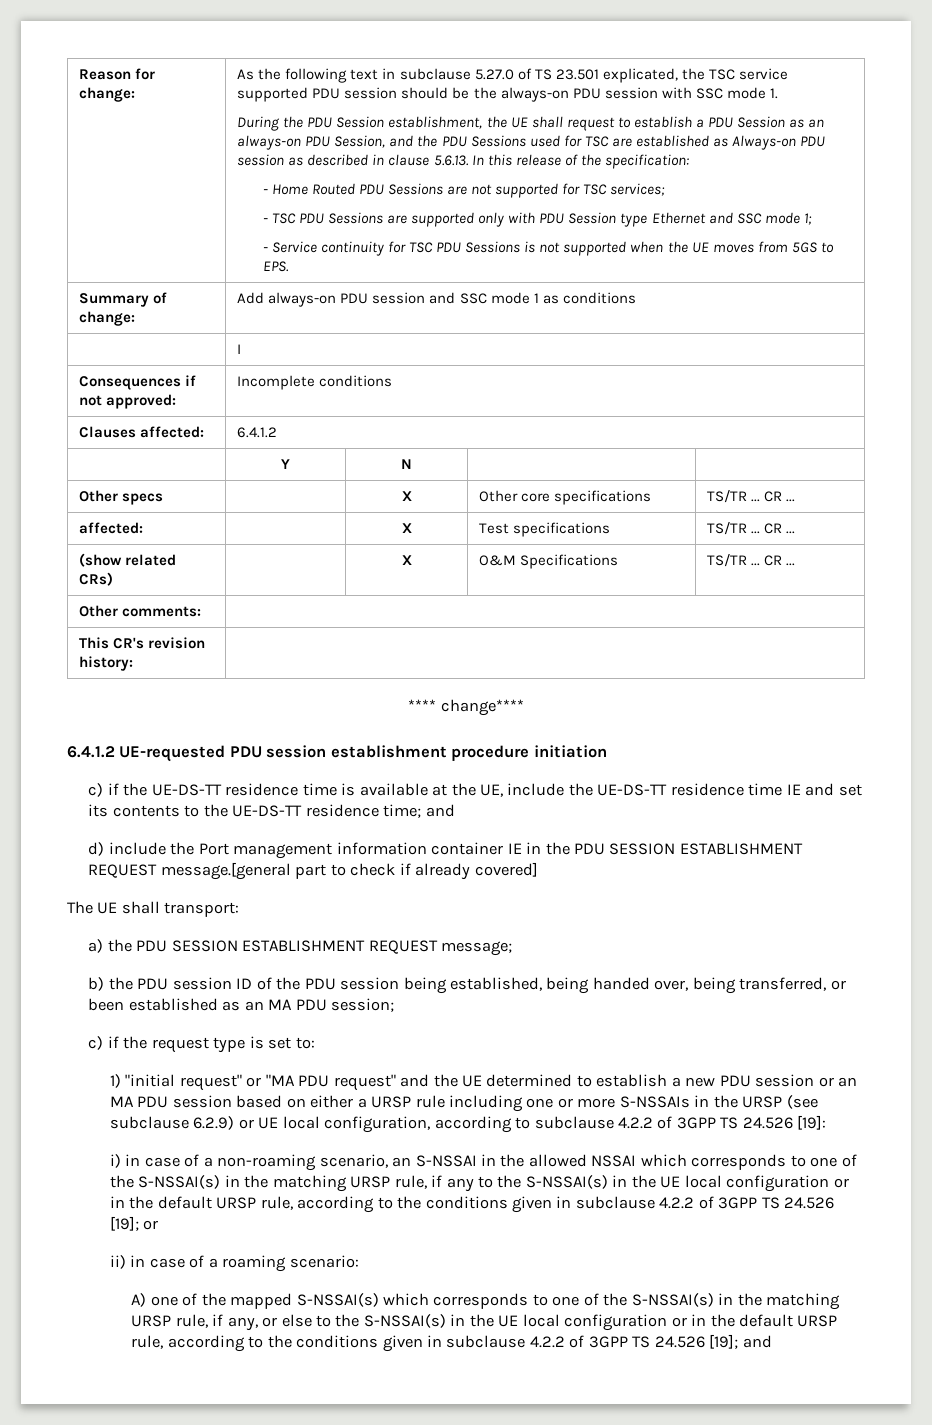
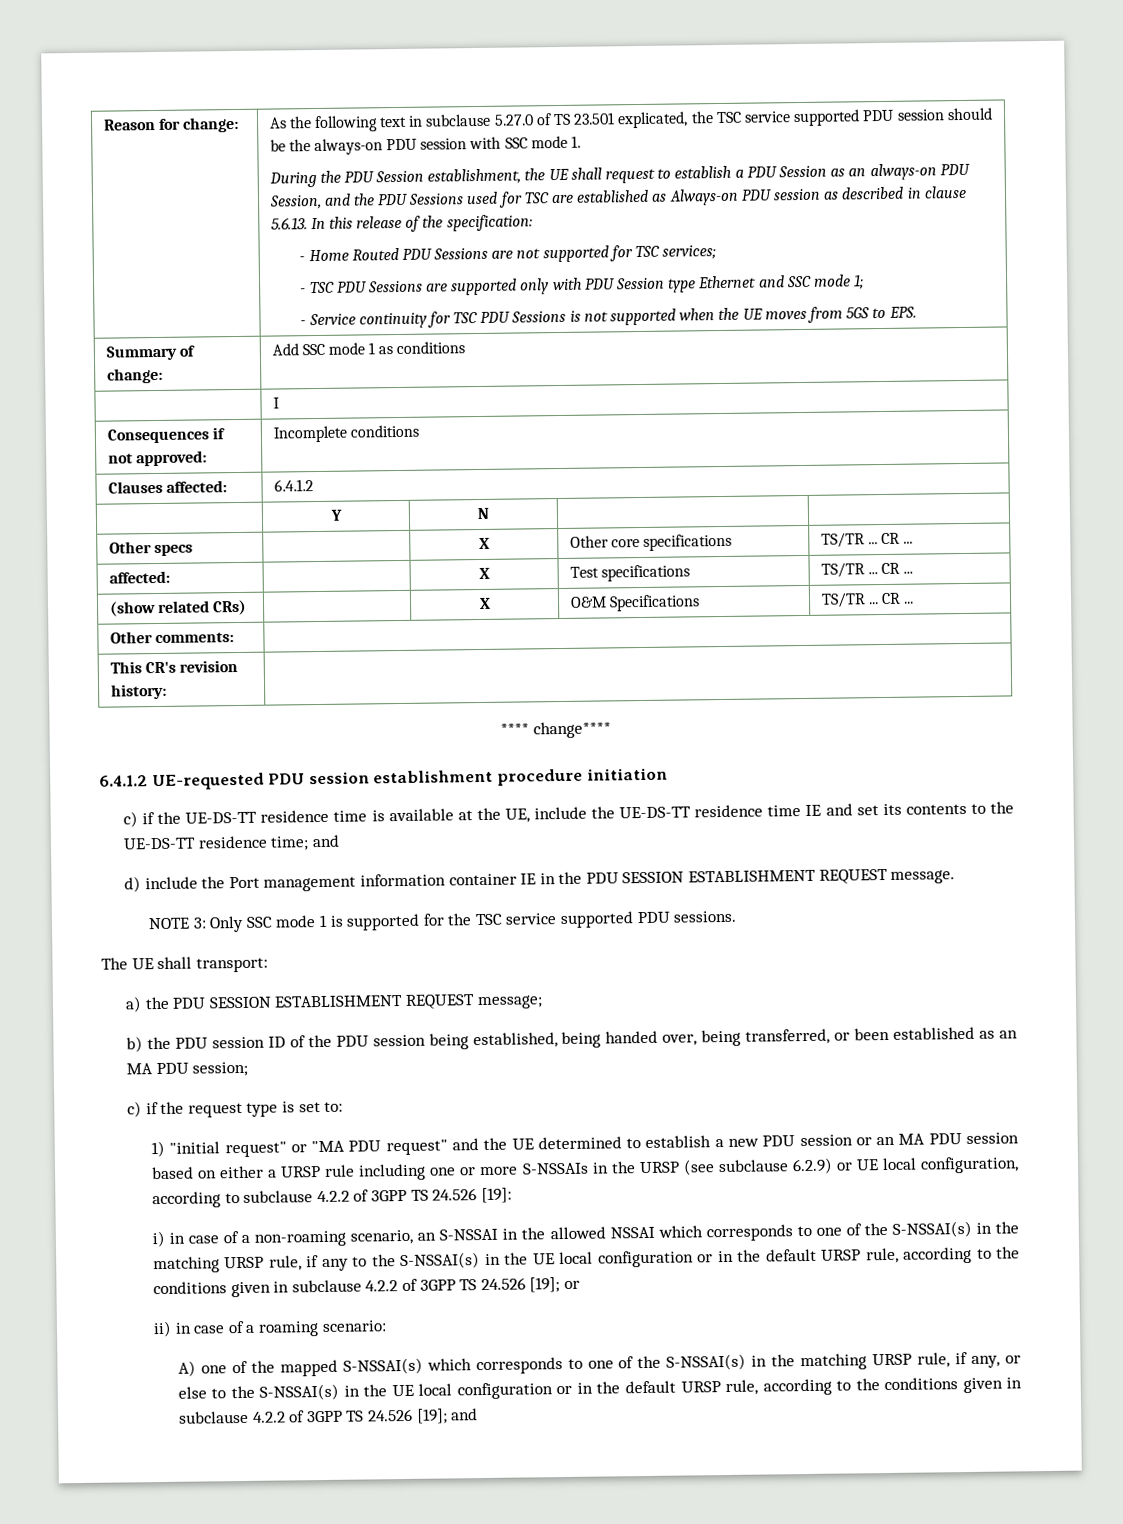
- Summary of change: | Add always-on PDU session and SSC mode 1 as conditions
+ Summary of change: | Add SSC mode 1 as conditions
- d) include the Port management information container IE in the PDU SESSION ESTABLISHMENT REQUEST message.[general part to check if already covered]
+ d) include the Port management information container IE in the PDU SESSION ESTABLISHMENT REQUEST message.
+ NOTE 3: Only SSC mode 1 is supported for the TSC service supported PDU sessions.

